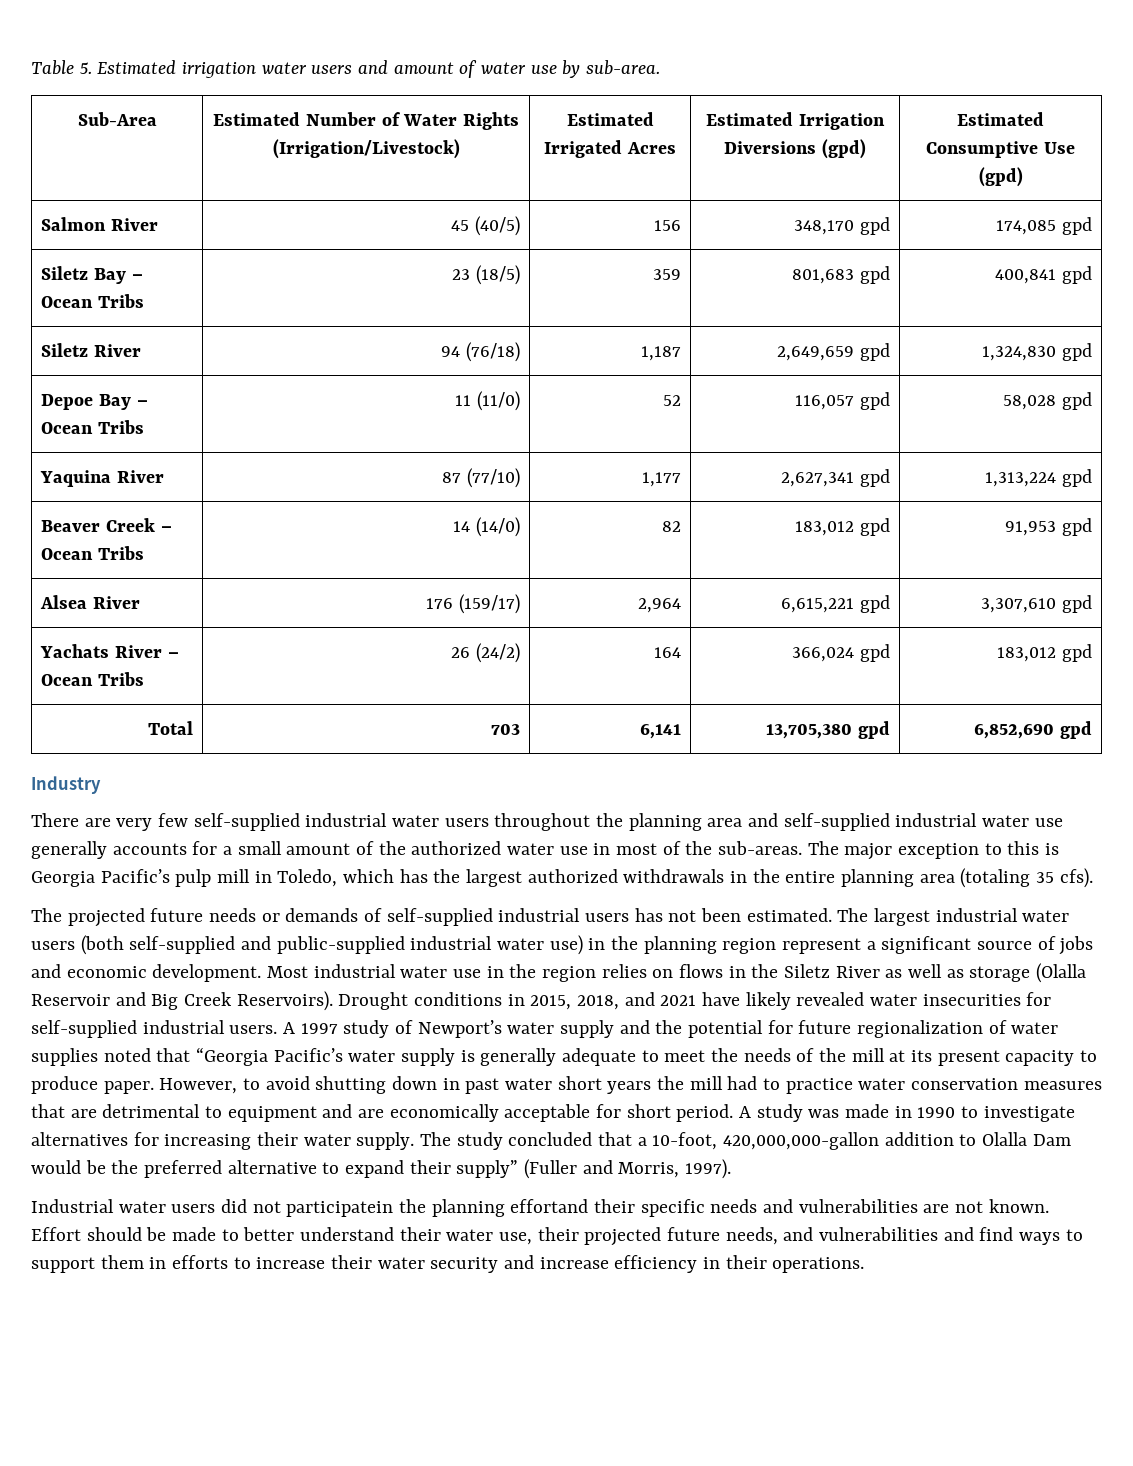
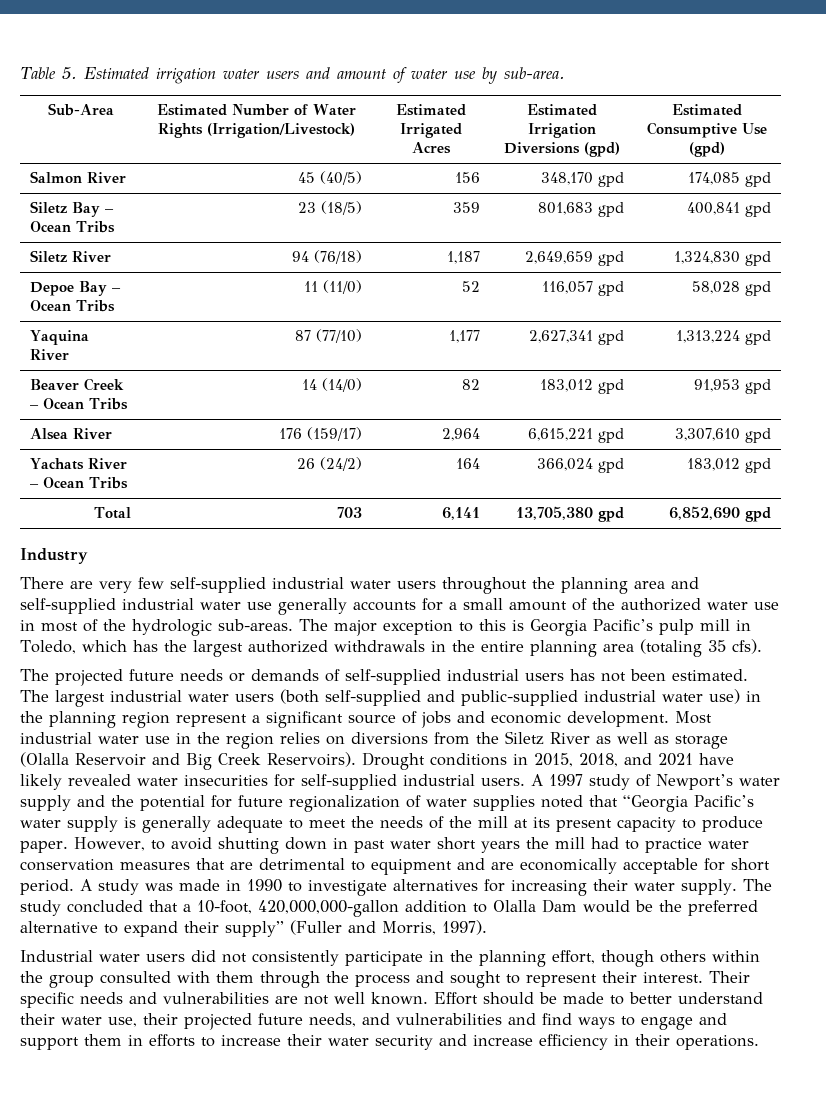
- There are very few self-supplied industrial water users throughout the planning area and self-supplied industrial water use generally accounts for a small amount of the authorized water use in most of the sub-areas.
+ There are very few self-supplied industrial water users throughout the planning area and self-supplied industrial water use generally accounts for a small amount of the authorized water use in most of the hydrologic sub-areas.
- Most industrial water use in the region relies on flows in the Siletz River as well as storage (Olalla Reservoir and Big Creek Reservoirs).
+ Most industrial water use in the region relies on diversions from the Siletz River as well as storage (Olalla Reservoir and Big Creek Reservoirs).
- Industrial water users did not participatein the planning effortand their specific needs and vulnerabilities are not known.
+ Industrial water users did not consistently participate in the planning effort, though others within the group consulted with them through the process and sought to represent their interest. Their specific needs and vulnerabilities are not well known.
- Effort should be made to better understand their water use, their projected future needs, and vulnerabilities and find ways to support them in efforts to increase their water security and increase efficiency in their operations.
+ Effort should be made to better understand their water use, their projected future needs, and vulnerabilities and find ways to engage and support them in efforts to increase their water security and increase efficiency in their operations.

